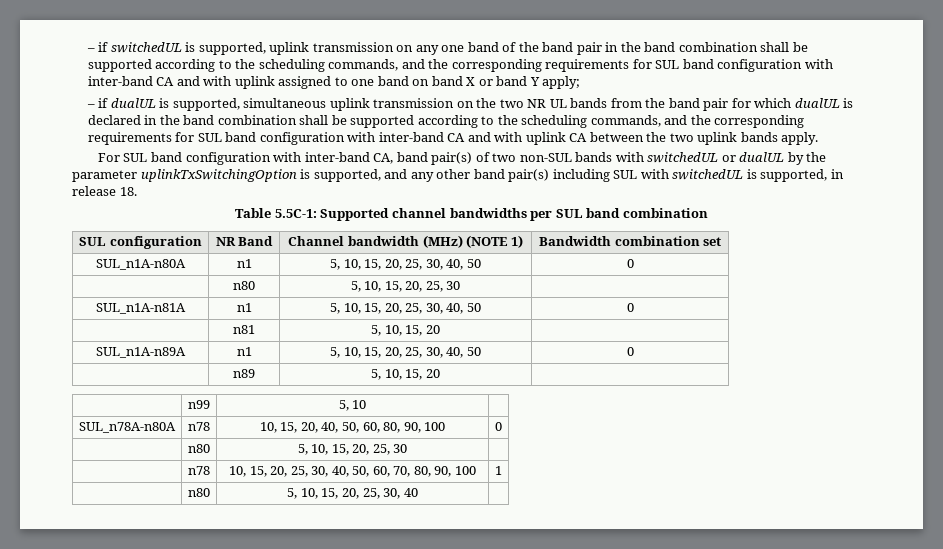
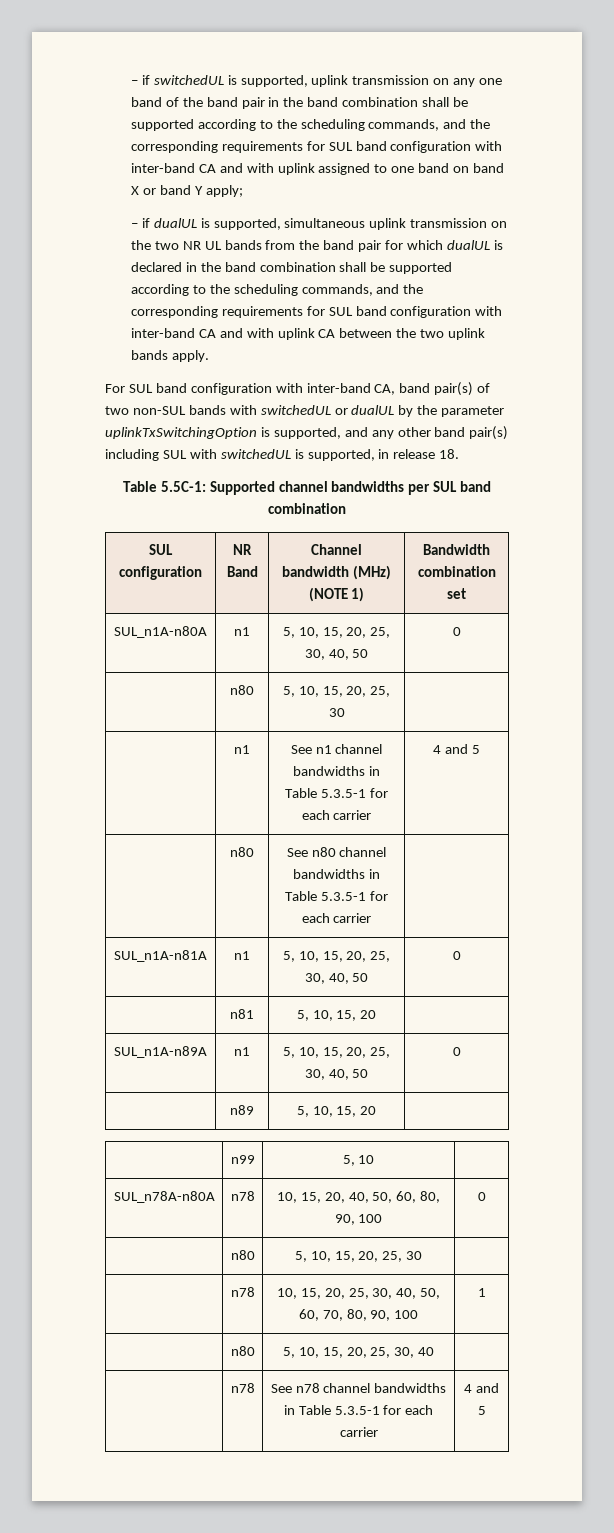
+ | n1 | See n1 channel bandwidths in Table 5.3.5-1 for each carrier | 4 and 5
+ | n80 | See n80 channel bandwidths in Table 5.3.5-1 for each carrier |
+ | n78 | See n78 channel bandwidths in Table 5.3.5-1 for each carrier | 4 and 5

